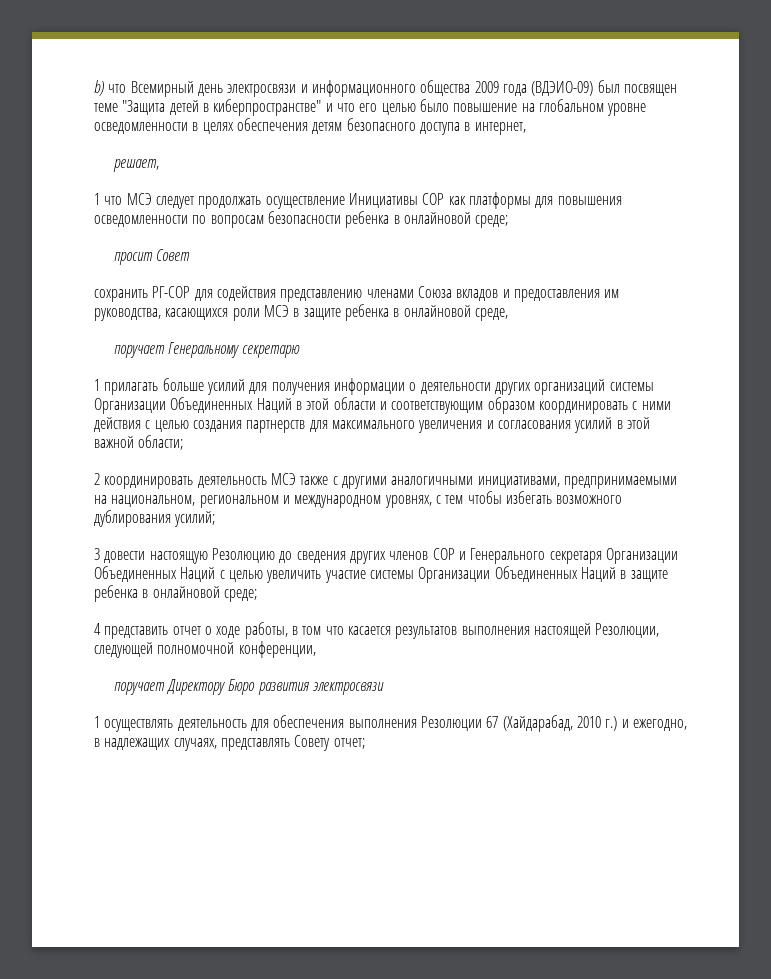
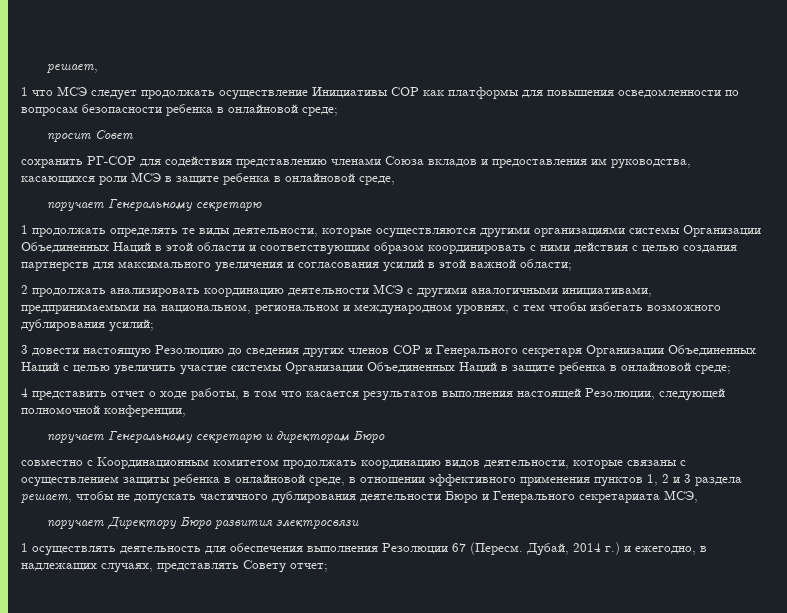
- b) что Всемирный день электросвязи и информационного общества 2009 года (ВДЭИО-09) был посвящен теме "Защита детей в киберпространстве" и что его целью было повышение на глобальном уровне осведомленности в целях обеспечения детям безопасного доступа в интернет,
- 1 прилагать больше усилий для получения информации о деятельности других организаций системы Организации Объединенных Наций в этой области и соответствующим образом координировать с ними действия с целью создания партнерств для максимального увеличения и согласования усилий в этой важной области;
+ 1 продолжать определять те виды деятельности, которые осуществляются другими организациями системы Организации Объединенных Наций в этой области и соответствующим образом координировать с ними действия с целью создания партнерств для максимального увеличения и согласования усилий в этой важной области;
- 2 координировать деятельность МСЭ также с другими аналогичными инициативами, предпринимаемыми на национальном, региональном и международном уровнях, с тем чтобы избегать возможного дублирования усилий;
+ 2 продолжать анализировать координацию деятельности МСЭ с другими аналогичными инициативами, предпринимаемыми на национальном, региональном и международном уровнях, с тем чтобы избегать возможного дублирования усилий;
+ поручает Генеральному секретарю и директорам Бюро
+ совместно с Координационным комитетом продолжать координацию видов деятельности, которые связаны с осуществлением защиты ребенка в онлайновой среде, в отношении эффективного применения пунктов 1, 2 и 3 раздела решает, чтобы не допускать частичного дублирования деятельности Бюро и Генерального секретариата МСЭ,
- 1 осуществлять деятельность для обеспечения выполнения Резолюции 67 (Хайдарабад, 2010 г.) и ежегодно, в надлежащих случаях, представлять Совету отчет;
+ 1 осуществлять деятельность для обеспечения выполнения Резолюции 67 (Пересм. Дубай, 2014 г.) и ежегодно, в надлежащих случаях, представлять Совету отчет;

